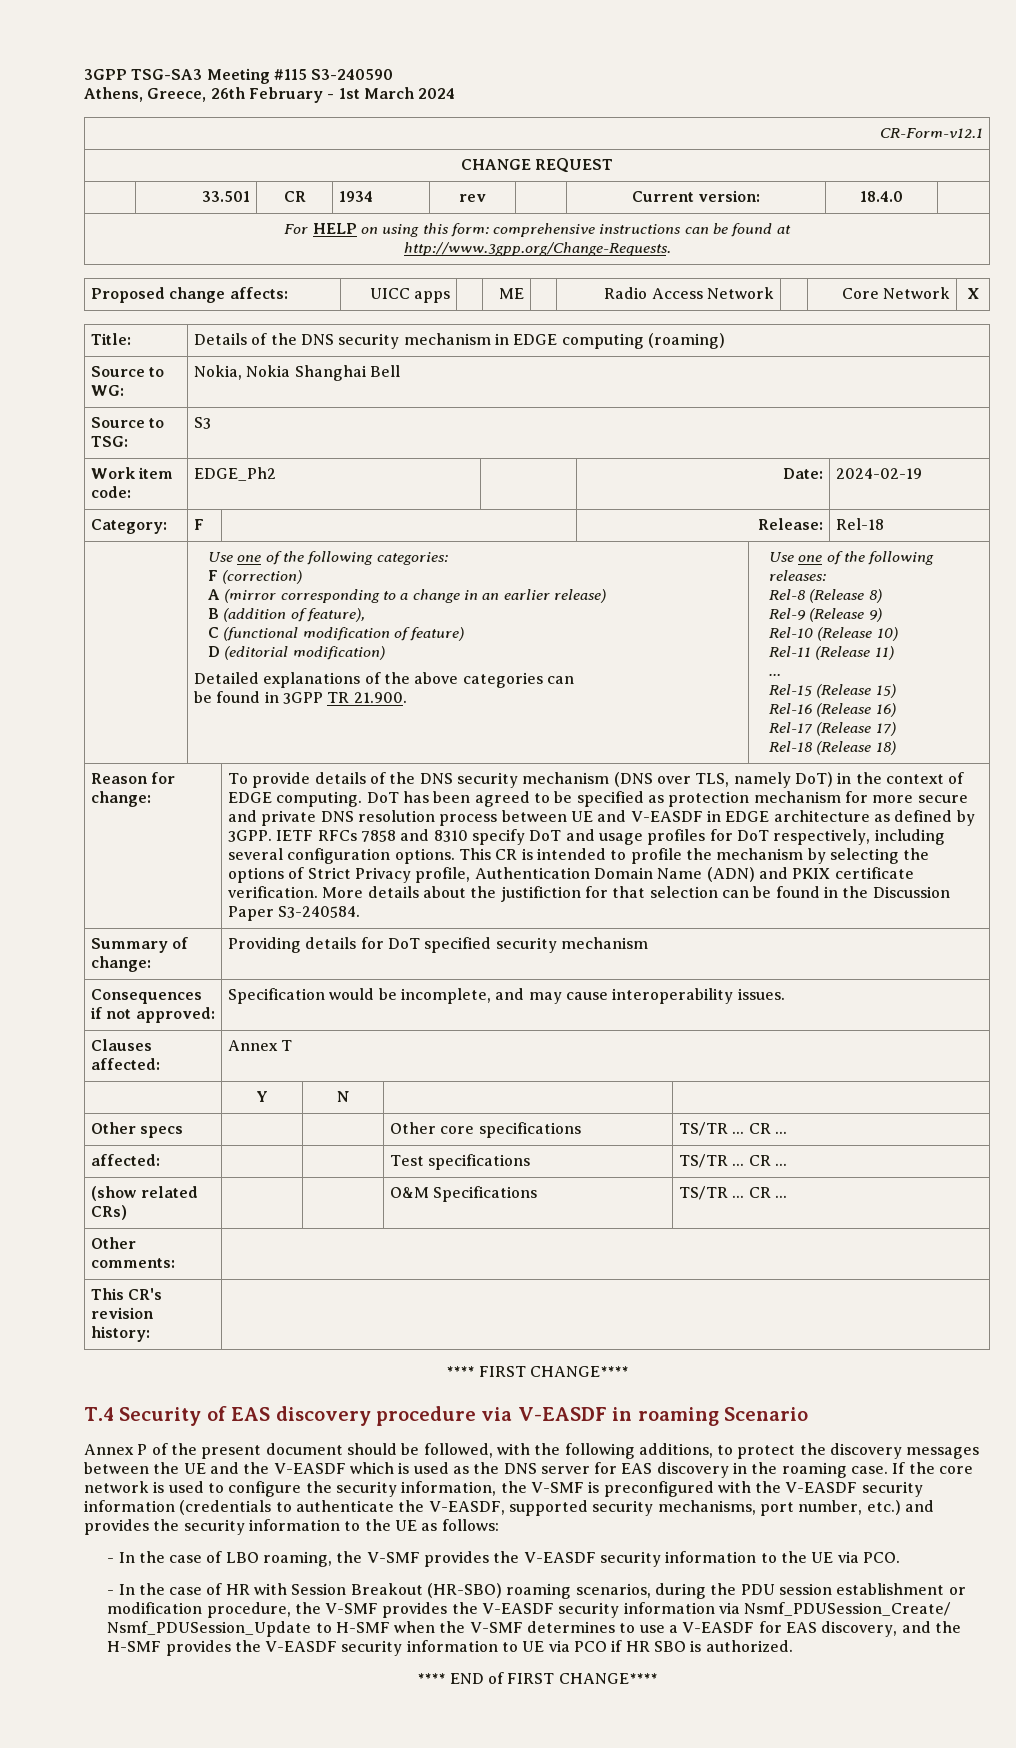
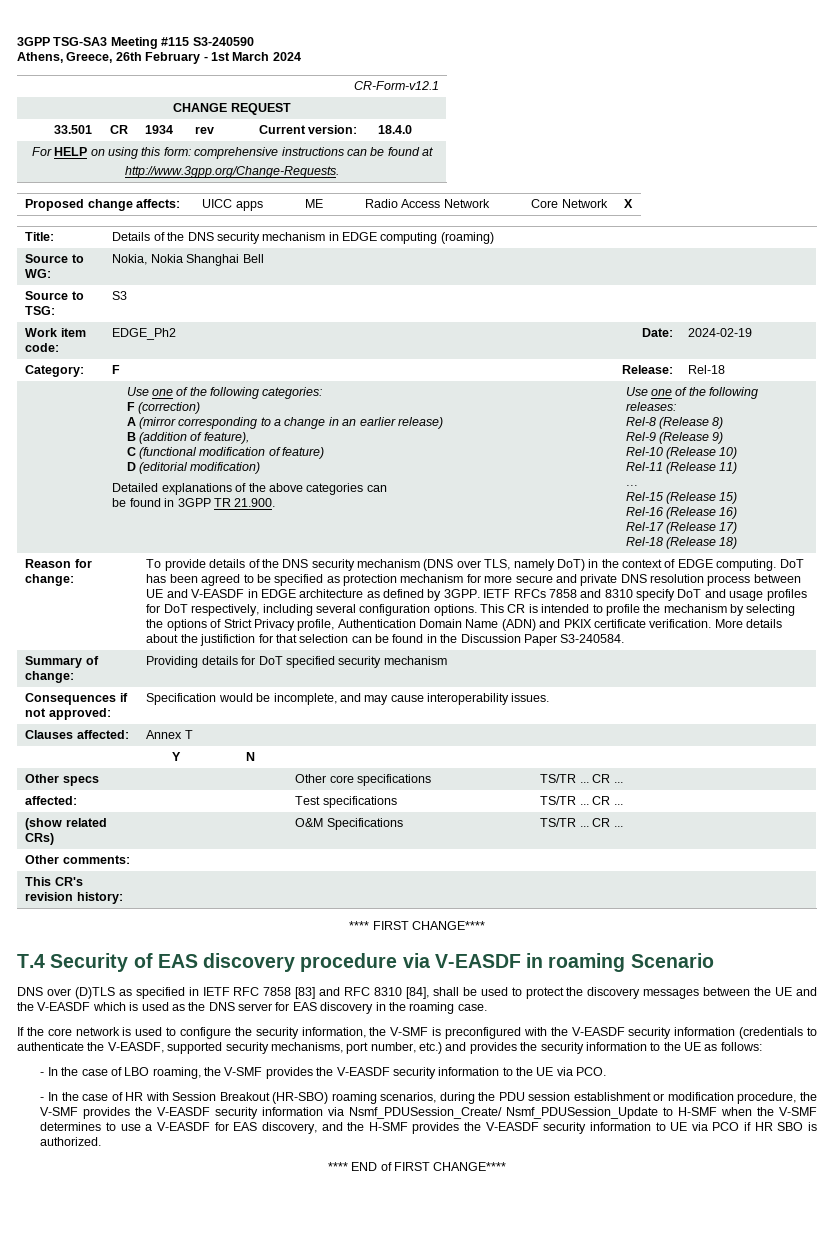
- Annex P of the present document should be followed, with the following additions, to protect the discovery messages between the UE and the V-EASDF which is used as the DNS server for EAS discovery in the roaming case. If the core network is used to configure the security information, the V-SMF is preconfigured with the V-EASDF security information (credentials to authenticate the V-EASDF, supported security mechanisms, port number, etc.) and provides the security information to the UE as follows:
+ DNS over (D)TLS as specified in IETF RFC 7858 [83] and RFC 8310 [84], shall be used to protect the discovery messages between the UE and the V-EASDF which is used as the DNS server for EAS discovery in the roaming case.
+ If the core network is used to configure the security information, the V-SMF is preconfigured with the V-EASDF security information (credentials to authenticate the V-EASDF, supported security mechanisms, port number, etc.) and provides the security information to the UE as follows:

